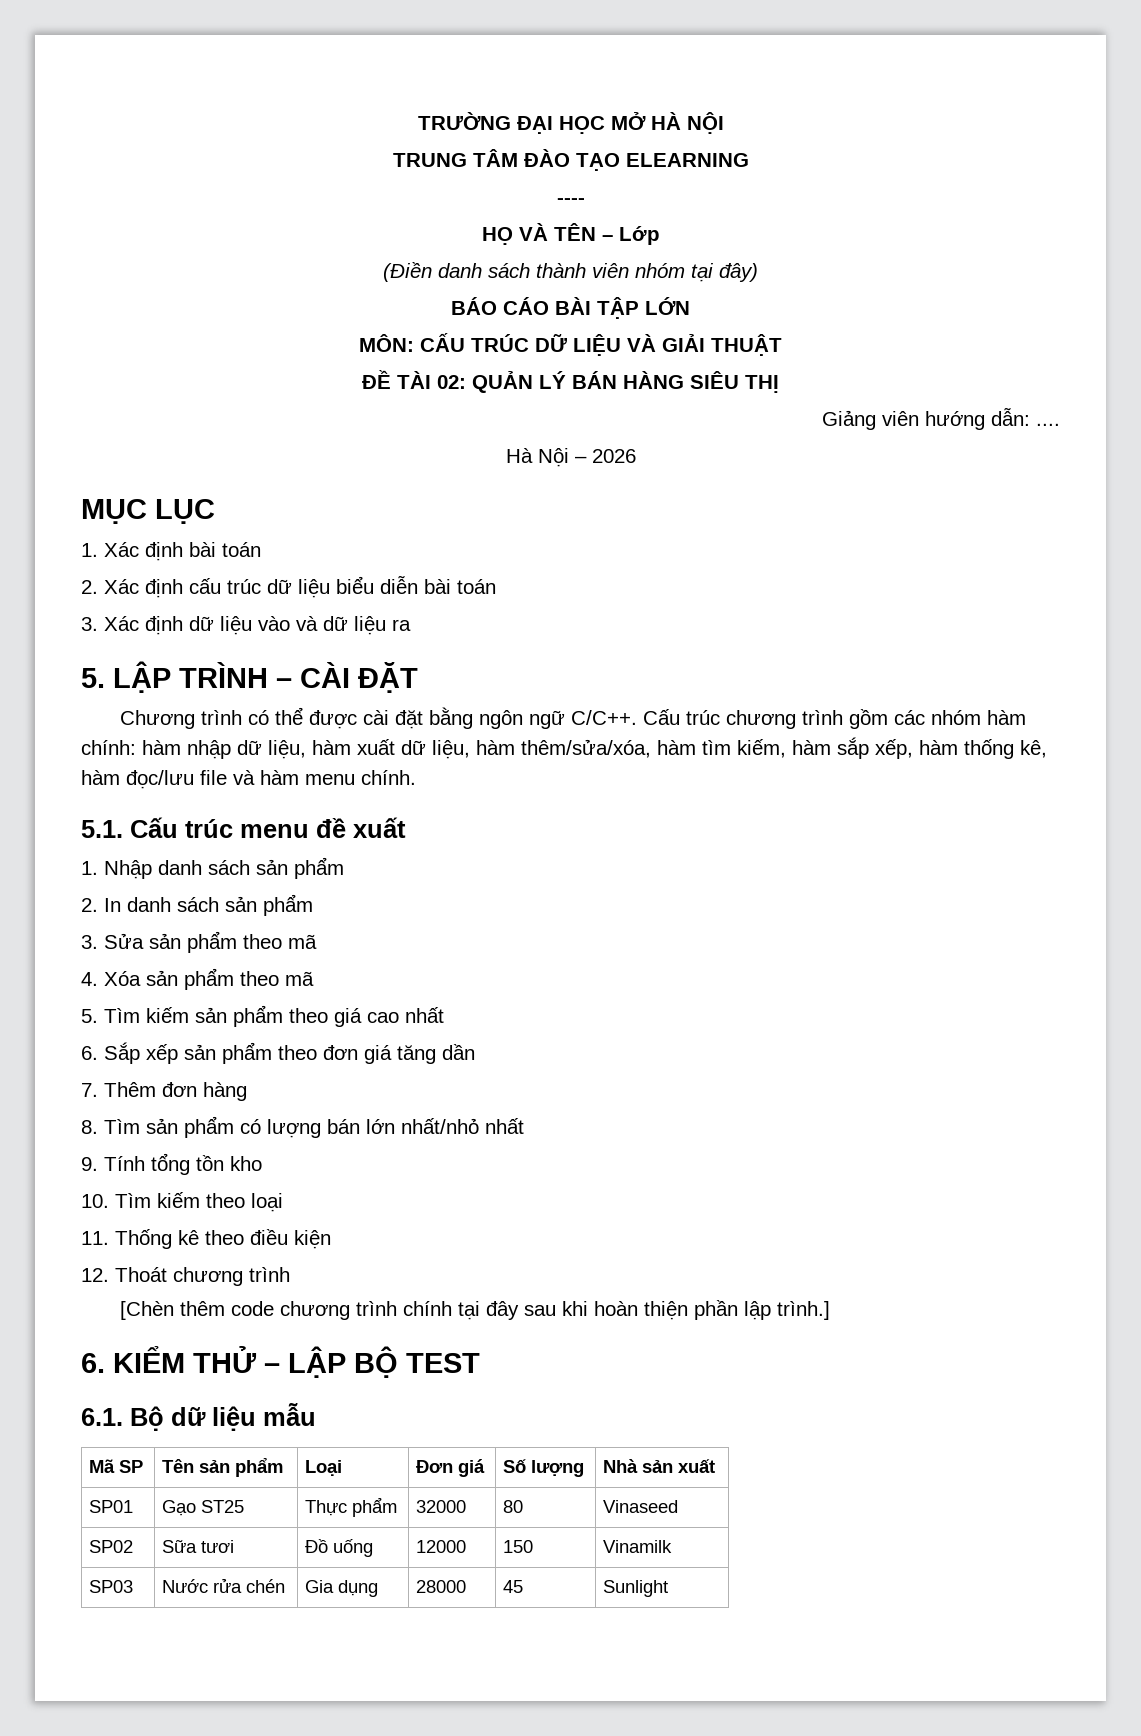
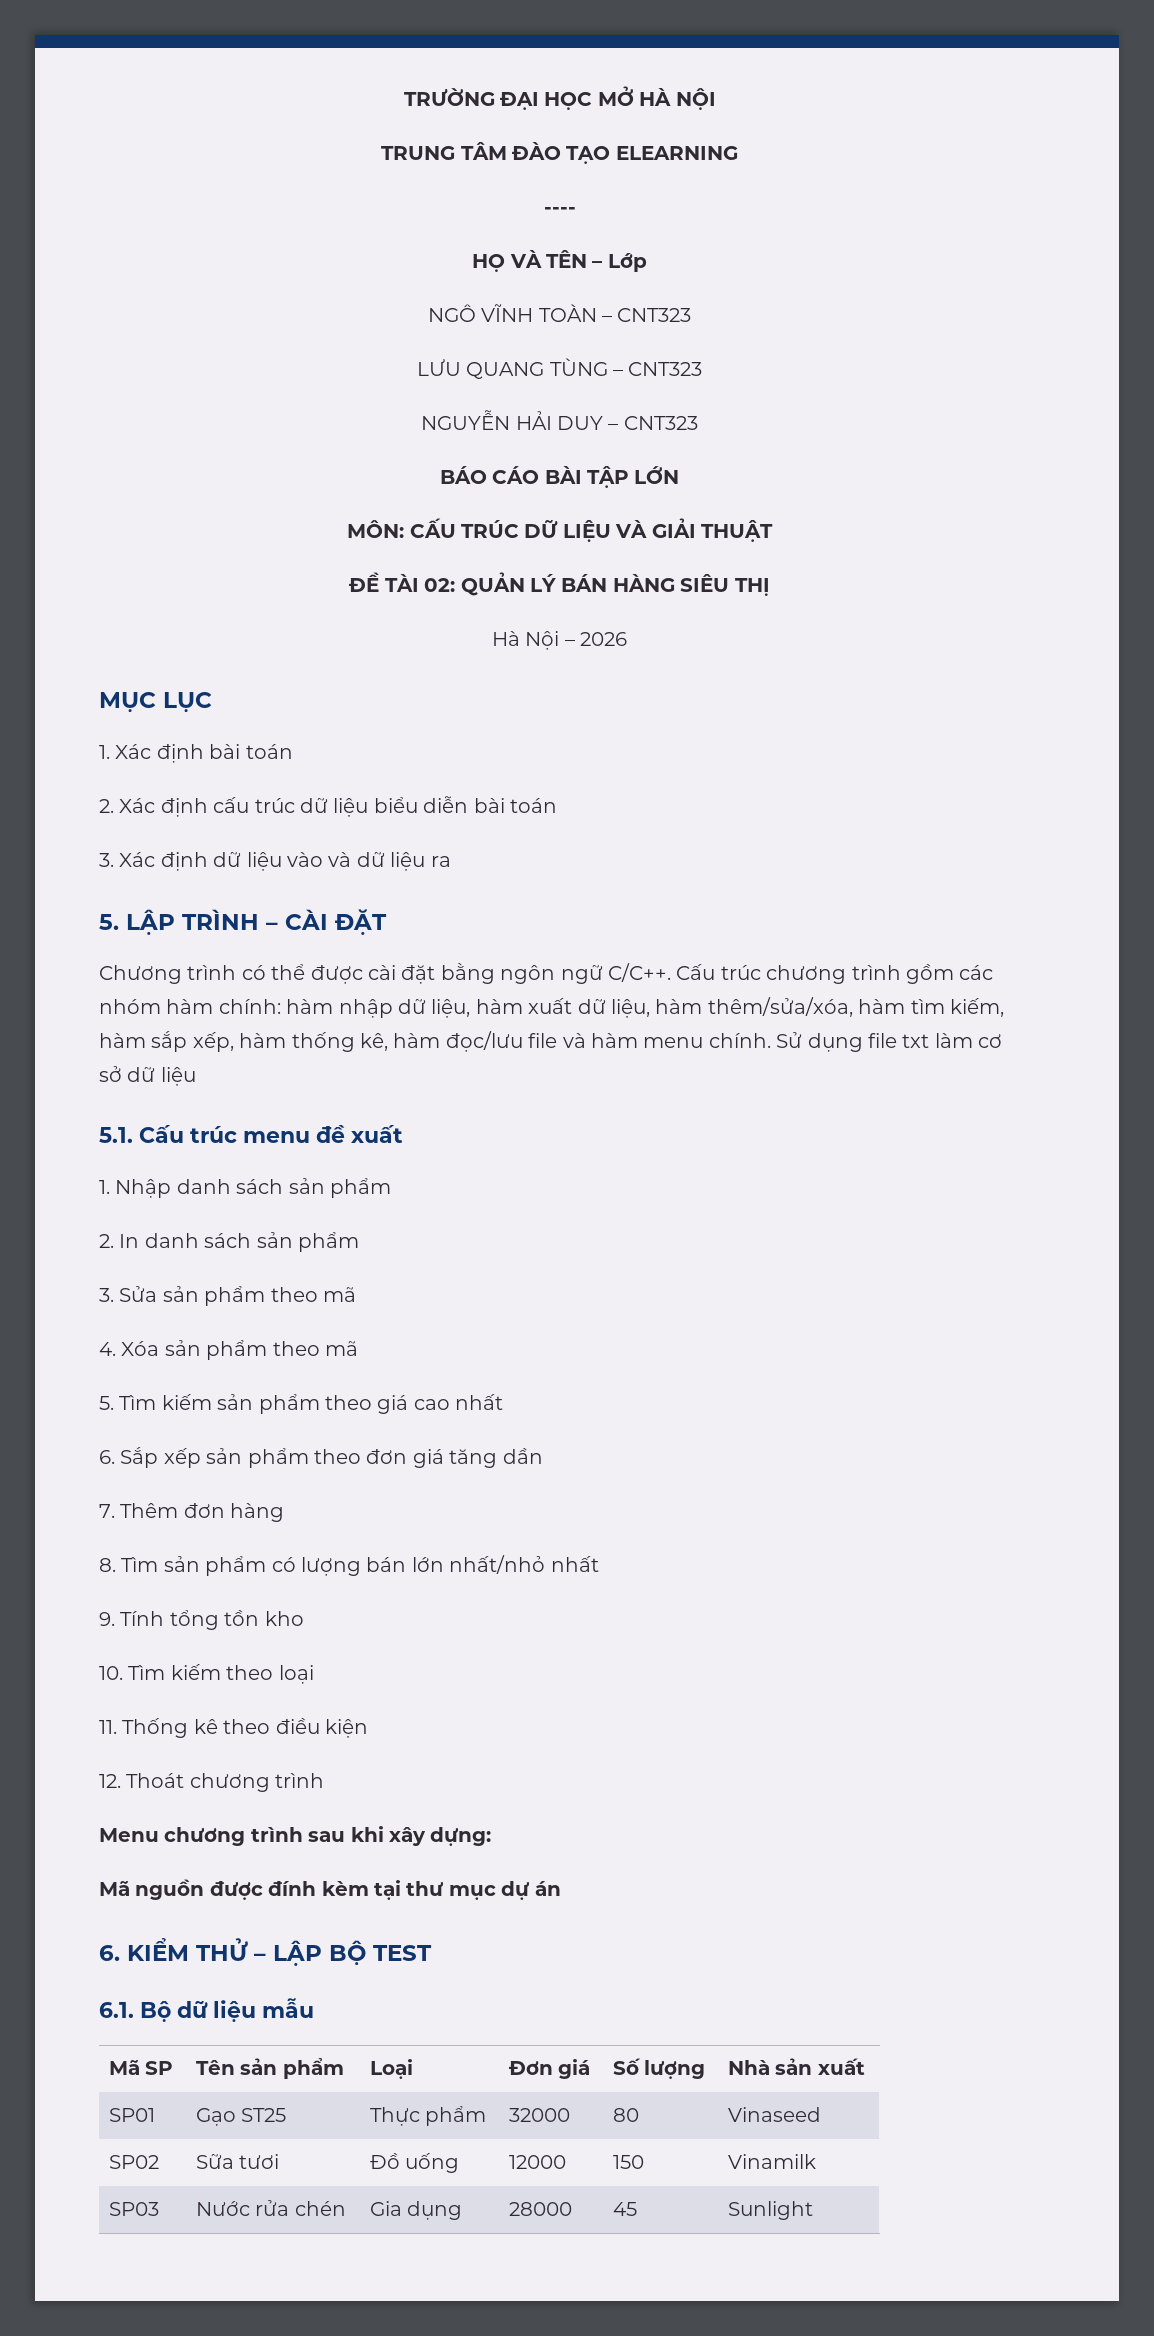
- (Điền danh sách thành viên nhóm tại đây)
+ NGÔ VĨNH TOÀN – CNT323
+ LƯU QUANG TÙNG – CNT323
+ NGUYỄN HẢI DUY – CNT323
- Giảng viên hướng dẫn: ....
+ Sử dụng file txt làm cơ sở dữ liệu
- [Chèn thêm code chương trình chính tại đây sau khi hoàn thiện phần lập trình.]
+ Menu chương trình sau khi xây dựng:
+ Mã nguồn được đính kèm tại thư mục dự án

